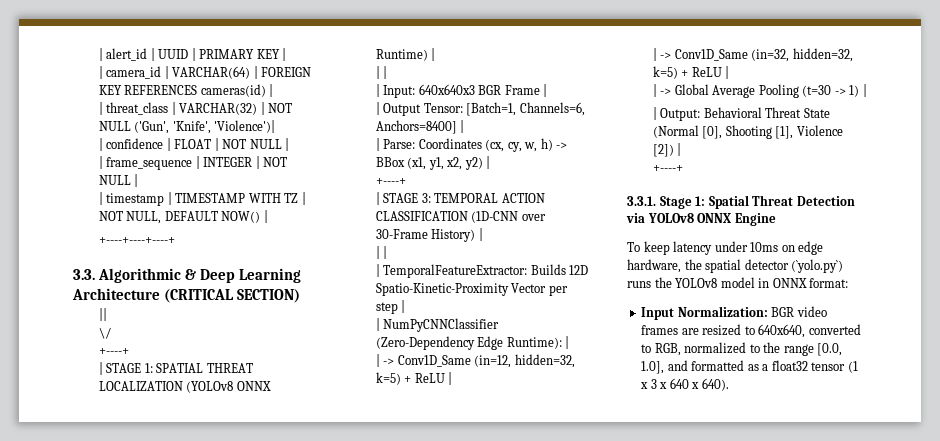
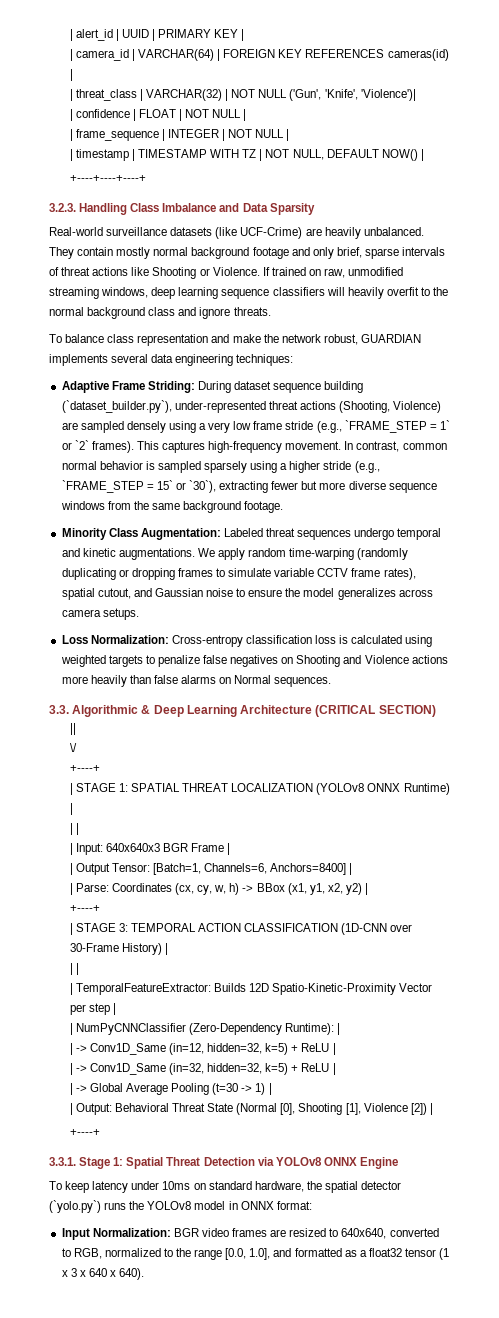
+ 3.2.3. Handling Class Imbalance and Data Sparsity
+ Real-world surveillance datasets (like UCF-Crime) are heavily unbalanced. They contain mostly normal background footage and only brief, sparse intervals of threat actions like Shooting or Violence. If trained on raw, unmodified streaming windows, deep learning sequence classifiers will heavily overfit to the normal background class and ignore threats.
+ To balance class representation and make the network robust, GUARDIAN implements several data engineering techniques:
+ Adaptive Frame Striding: During dataset sequence building (`dataset_builder.py`), under-represented threat actions (Shooting, Violence) are sampled densely using a very low frame stride (e.g., `FRAME_STEP = 1` or `2` frames). This captures high-frequency movement. In contrast, common normal behavior is sampled sparsely using a higher stride (e.g., `FRAME_STEP = 15` or `30`), extracting fewer but more diverse sequence windows from the same background footage.
+ Minority Class Augmentation: Labeled threat sequences undergo temporal and kinetic augmentations. We apply random time-warping (randomly duplicating or dropping frames to simulate variable CCTV frame rates), spatial cutout, and Gaussian noise to ensure the model generalizes across camera setups.
+ Loss Normalization: Cross-entropy classification loss is calculated using weighted targets to penalize false negatives on Shooting and Violence actions more heavily than false alarms on Normal sequences.
- | NumPyCNNClassifier (Zero-Dependency Edge Runtime): |
+ | NumPyCNNClassifier (Zero-Dependency Runtime): |
- To keep latency under 10ms on edge hardware, the spatial detector (`yolo.py`) runs the YOLOv8 model in ONNX format:
+ To keep latency under 10ms on standard hardware, the spatial detector (`yolo.py`) runs the YOLOv8 model in ONNX format:

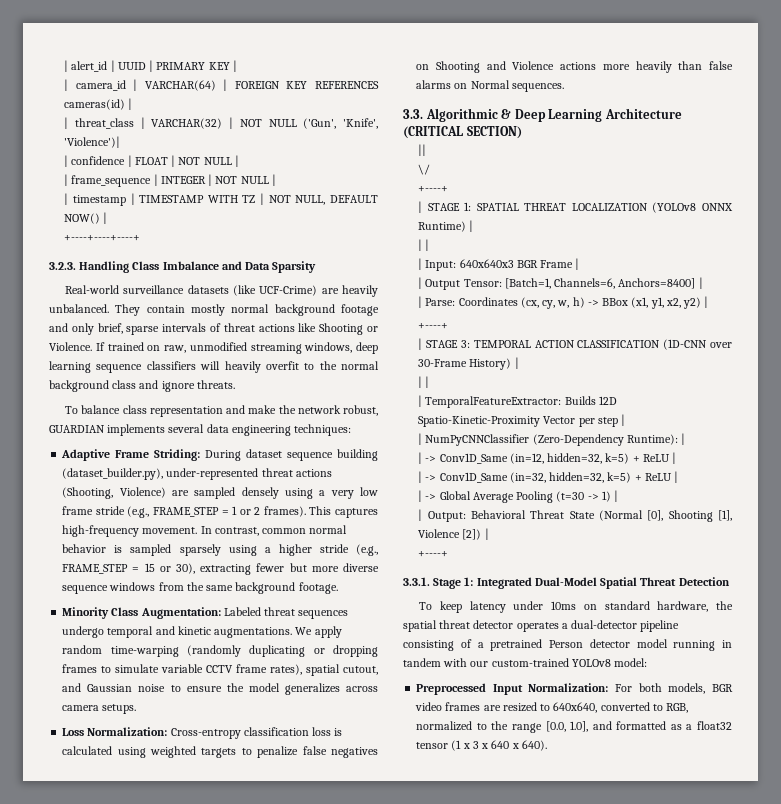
- Adaptive Frame Striding: During dataset sequence building (`dataset_builder.py`), under-represented threat actions (Shooting, Violence) are sampled densely using a very low frame stride (e.g., `FRAME_STEP = 1` or `2` frames).
+ Adaptive Frame Striding: During dataset sequence building (dataset_builder.py), under-represented threat actions (Shooting, Violence) are sampled densely using a very low frame stride (e.g., FRAME_STEP = 1 or 2 frames).
- In contrast, common normal behavior is sampled sparsely using a higher stride (e.g., `FRAME_STEP = 15` or `30`), extracting fewer but more diverse sequence windows from the same background footage.
+ In contrast, common normal behavior is sampled sparsely using a higher stride (e.g., FRAME_STEP = 15 or 30), extracting fewer but more diverse sequence windows from the same background footage.
- 3.3.1. Stage 1: Spatial Threat Detection via YOLOv8 ONNX Engine
+ 3.3.1. Stage 1: Integrated Dual-Model Spatial Threat Detection
- To keep latency under 10ms on standard hardware, the spatial detector (`yolo.py`) runs the YOLOv8 model in ONNX format:
- Input Normalization: BGR video frames are resized to 640x640, converted to RGB, normalized to the range [0.0, 1.0], and formatted as a float32 tensor (1 x 3 x 640 x 640).
+ To keep latency under 10ms on standard hardware, the spatial threat detector operates a dual-detector pipeline consisting of a pretrained Person detector model running in tandem with our custom-trained YOLOv8 model:
+ Preprocessed Input Normalization: For both models, BGR video frames are resized to 640x640, converted to RGB, normalized to the range [0.0, 1.0], and formatted as a float32 tensor (1 x 3 x 640 x 640).

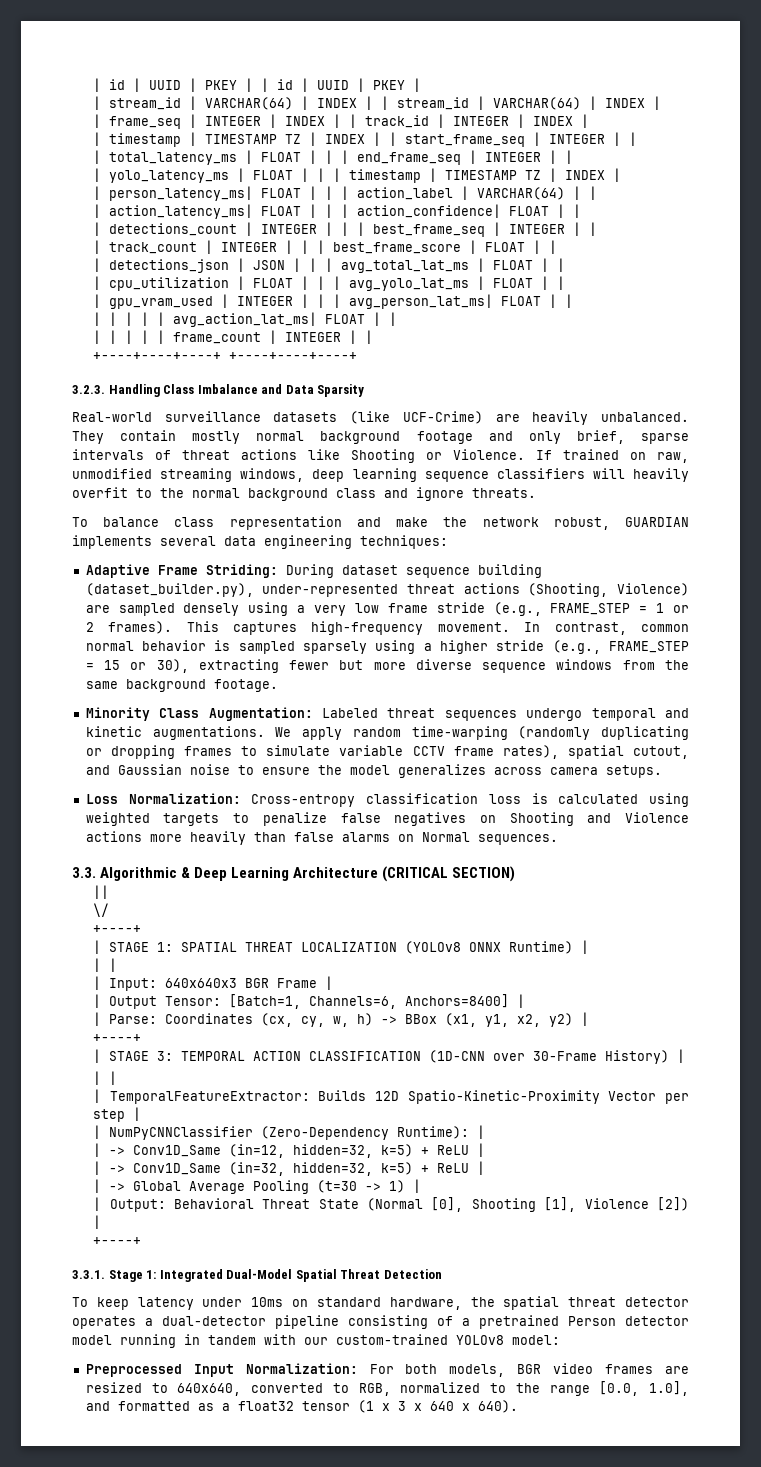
- | alert_id | UUID | PRIMARY KEY |
- | camera_id | VARCHAR(64) | FOREIGN KEY REFERENCES cameras(id) |
- | threat_class | VARCHAR(32) | NOT NULL ('Gun', 'Knife', 'Violence')|
- | confidence | FLOAT | NOT NULL |
- | frame_sequence | INTEGER | NOT NULL |
+ | id | UUID | PKEY | | id | UUID | PKEY |
+ | stream_id | VARCHAR(64) | INDEX | | stream_id | VARCHAR(64) | INDEX |
+ | frame_seq | INTEGER | INDEX | | track_id | INTEGER | INDEX |
- | timestamp | TIMESTAMP WITH TZ | NOT NULL, DEFAULT NOW() |
- +----+----+----+
+ | timestamp | TIMESTAMP TZ | INDEX | | start_frame_seq | INTEGER | |
+ | total_latency_ms | FLOAT | | | end_frame_seq | INTEGER | |
+ | yolo_latency_ms | FLOAT | | | timestamp | TIMESTAMP TZ | INDEX |
+ | person_latency_ms| FLOAT | | | action_label | VARCHAR(64) | |
+ | action_latency_ms| FLOAT | | | action_confidence| FLOAT | |
+ | detections_count | INTEGER | | | best_frame_seq | INTEGER | |
+ | track_count | INTEGER | | | best_frame_score | FLOAT | |
+ | detections_json | JSON | | | avg_total_lat_ms | FLOAT | |
+ | cpu_utilization | FLOAT | | | avg_yolo_lat_ms | FLOAT | |
+ | gpu_vram_used | INTEGER | | | avg_person_lat_ms| FLOAT | |
+ | | | | | avg_action_lat_ms| FLOAT | |
+ | | | | | frame_count | INTEGER | |
+ +----+----+----+ +----+----+----+

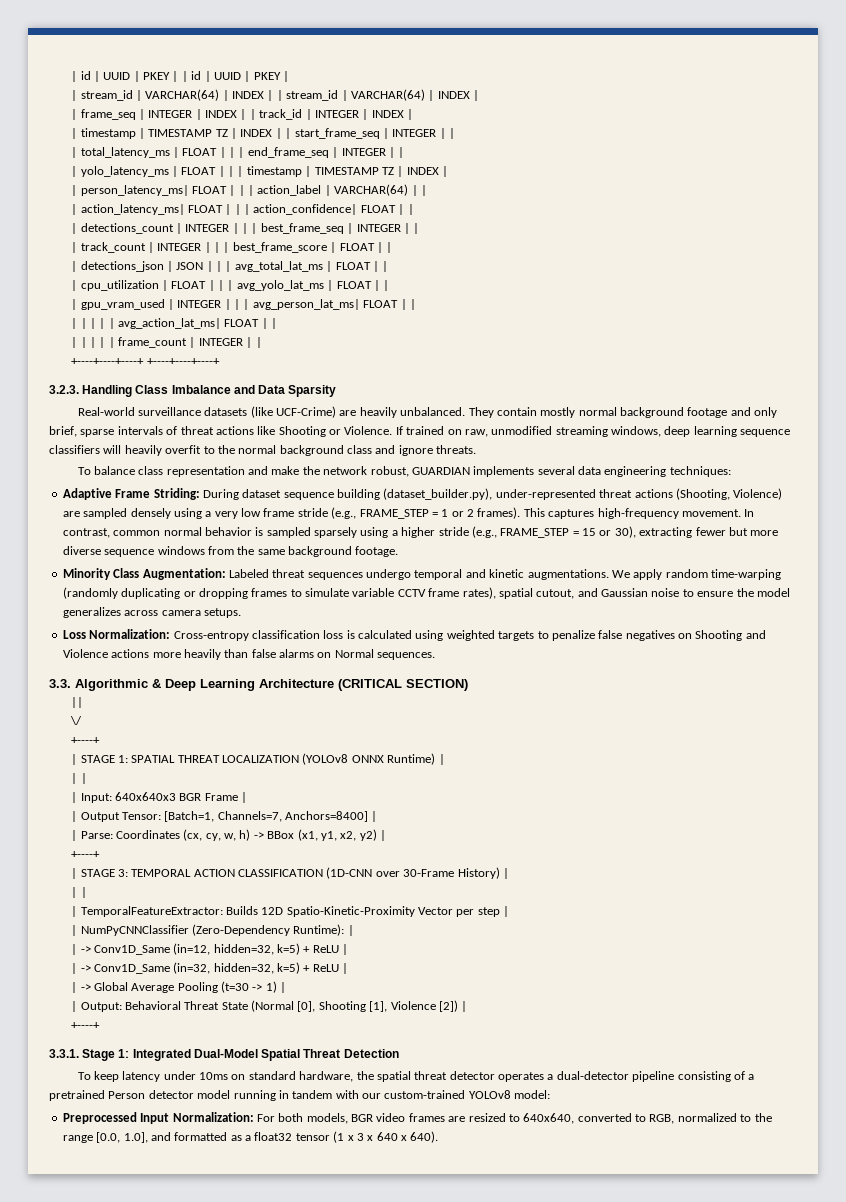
- | Output Tensor: [Batch=1, Channels=6, Anchors=8400] |
+ | Output Tensor: [Batch=1, Channels=7, Anchors=8400] |

